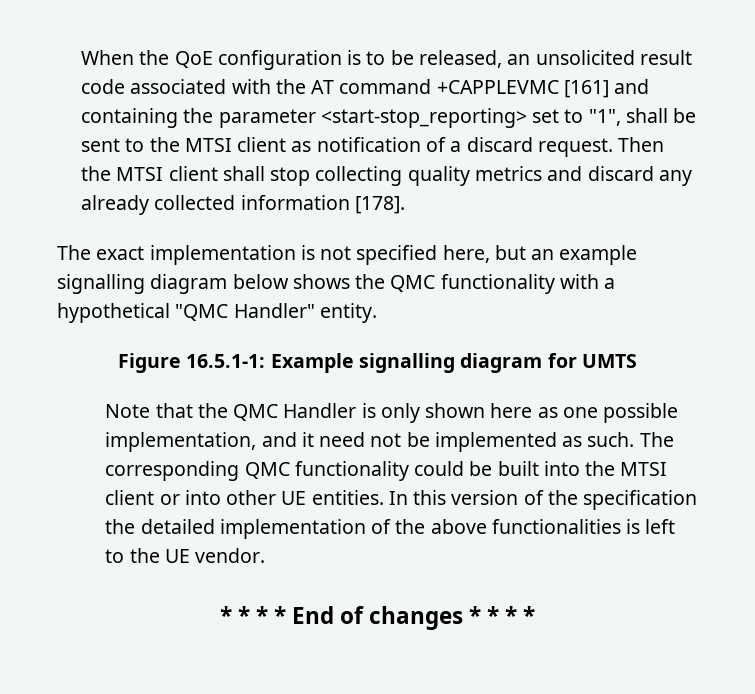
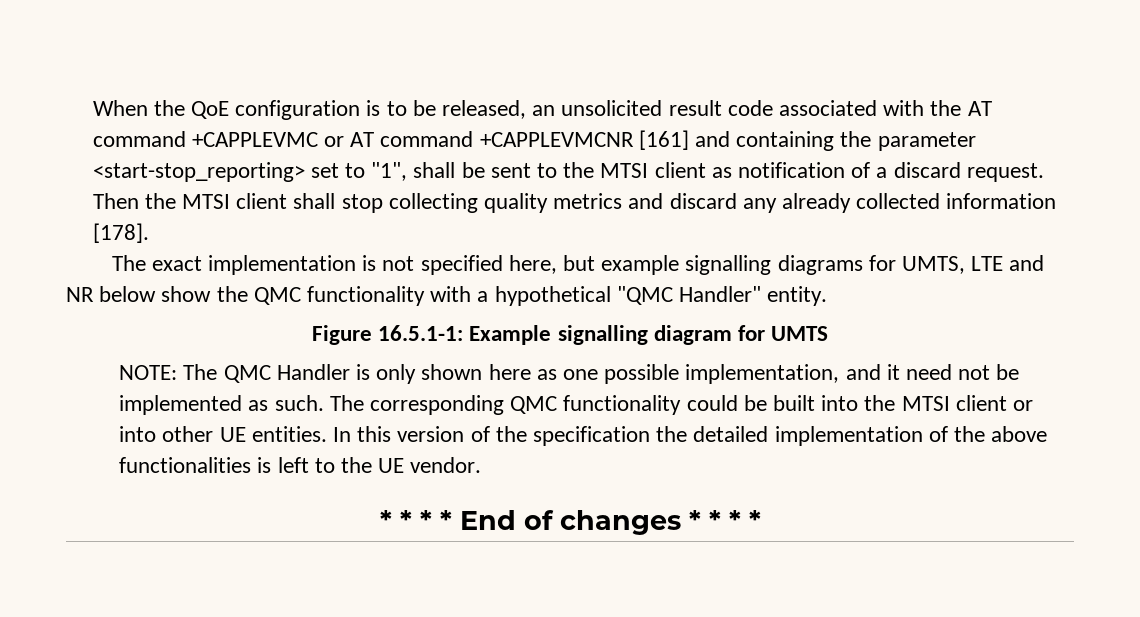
- When the QoE configuration is to be released, an unsolicited result code associated with the AT command +CAPPLEVMC [161] and containing the parameter <start-stop_reporting> set to "1", shall be sent to the MTSI client as notification of a discard request.
+ When the QoE configuration is to be released, an unsolicited result code associated with the AT command +CAPPLEVMC or AT command +CAPPLEVMCNR [161] and containing the parameter <start-stop_reporting> set to "1", shall be sent to the MTSI client as notification of a discard request.
- The exact implementation is not specified here, but an example signalling diagram below shows the QMC functionality with a hypothetical "QMC Handler" entity.
+ The exact implementation is not specified here, but example signalling diagrams for UMTS, LTE and NR below show the QMC functionality with a hypothetical "QMC Handler" entity.
- Note that the QMC Handler is only shown here as one possible implementation, and it need not be implemented as such.
+ NOTE: The QMC Handler is only shown here as one possible implementation, and it need not be implemented as such.

